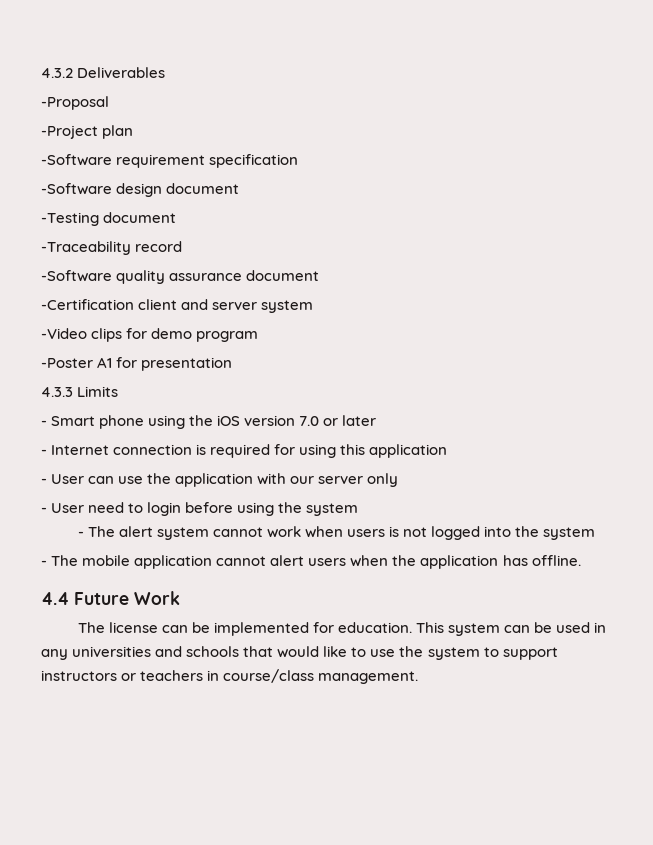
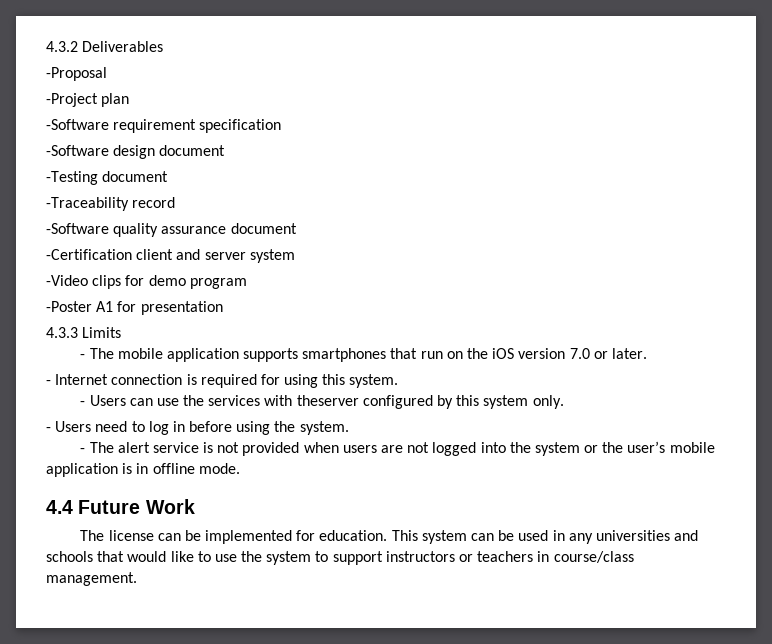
- - Smart phone using the iOS version 7.0 or later
+ - The mobile application supports smartphones that run on the iOS version 7.0 or later.
- - Internet connection is required for using this application
- - User can use the application with our server only
- - User need to login before using the system
+ - Internet connection is required for using this system.
+ - Users can use the services with theserver configured by this system only.
+ - Users need to log in before using the system.
- - The alert system cannot work when users is not logged into the system
- - The mobile application cannot alert users when the application has offline.
+ - The alert service is not provided when users are not logged into the system or the user’s mobile application is in offline mode.

